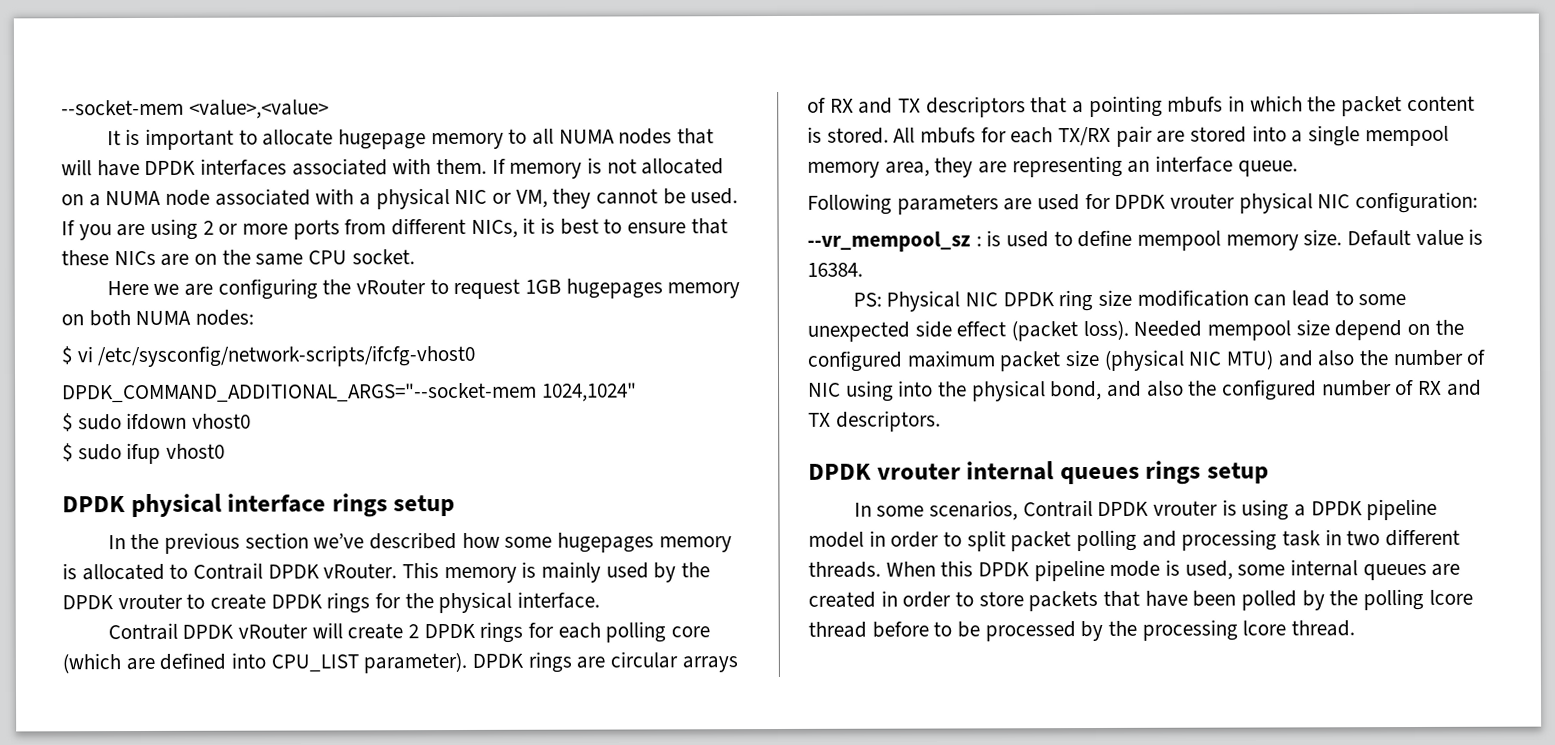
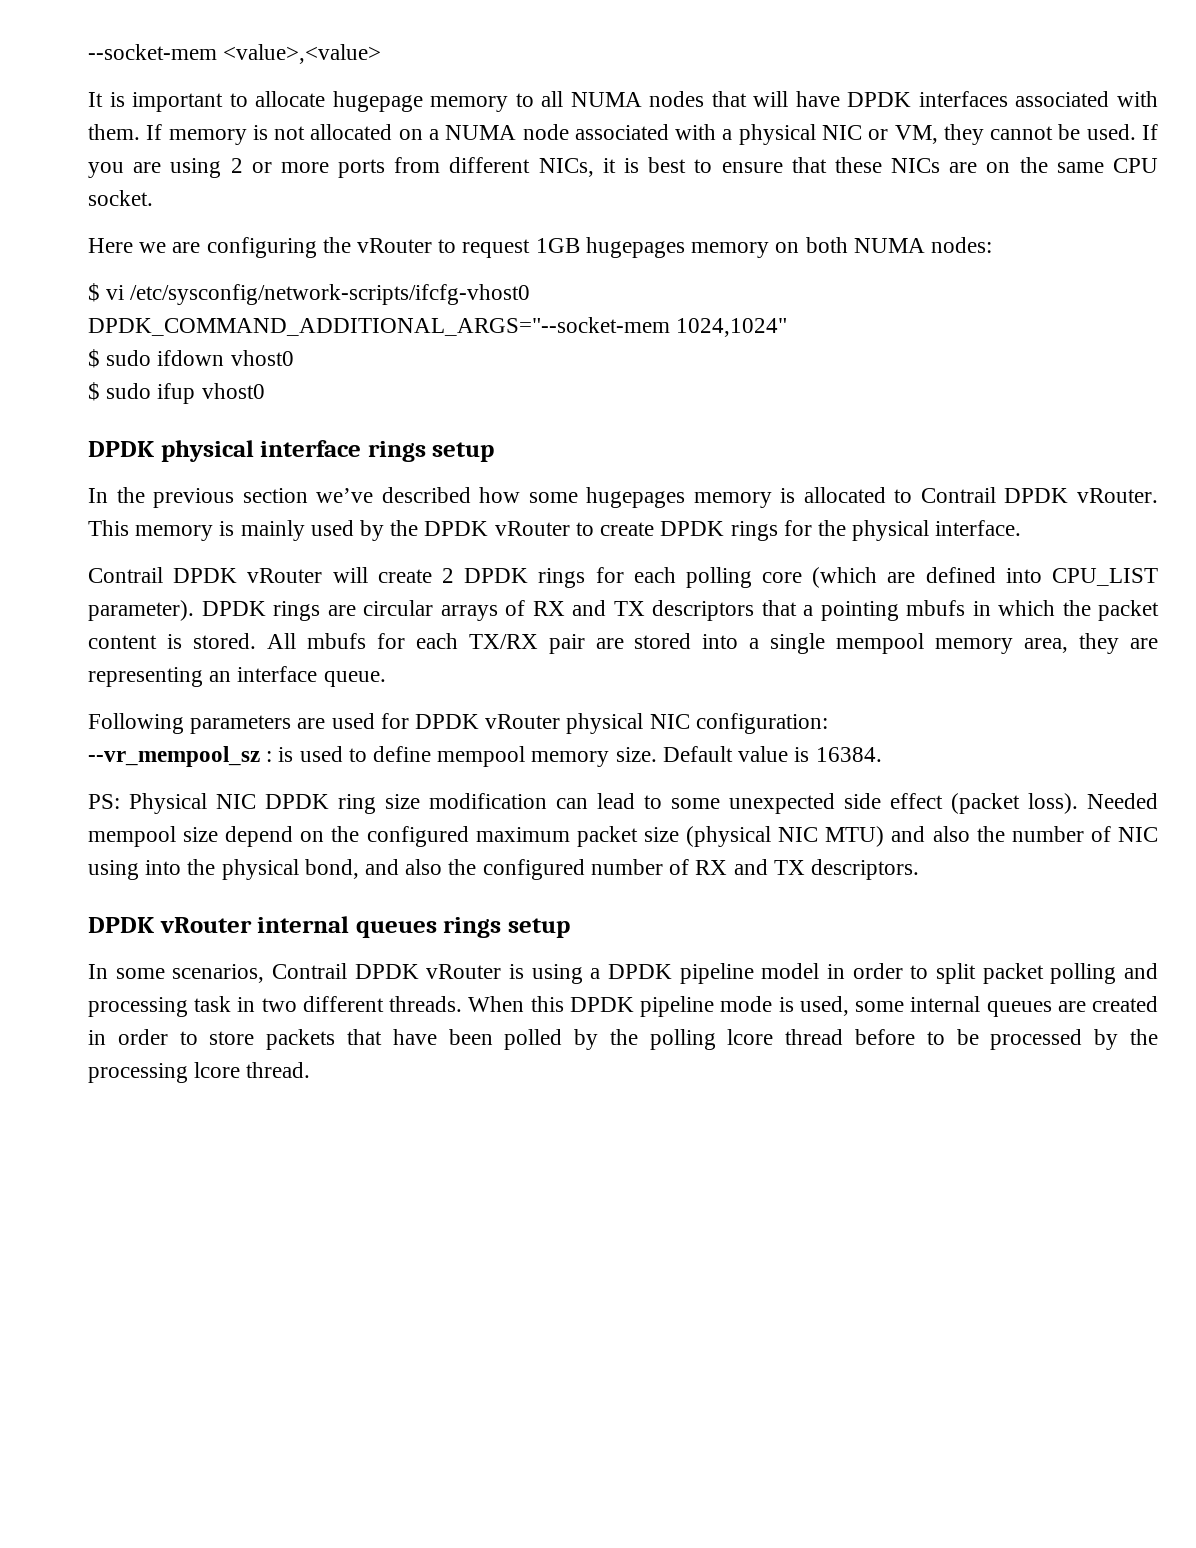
- This memory is mainly used by the DPDK vrouter to create DPDK rings for the physical interface.
+ This memory is mainly used by the DPDK vRouter to create DPDK rings for the physical interface.
- Following parameters are used for DPDK vrouter physical NIC configuration:
+ Following parameters are used for DPDK vRouter physical NIC configuration:
- DPDK vrouter internal queues rings setup
+ DPDK vRouter internal queues rings setup
- In some scenarios, Contrail DPDK vrouter is using a DPDK pipeline model in order to split packet polling and processing task in two different threads.
+ In some scenarios, Contrail DPDK vRouter is using a DPDK pipeline model in order to split packet polling and processing task in two different threads.

